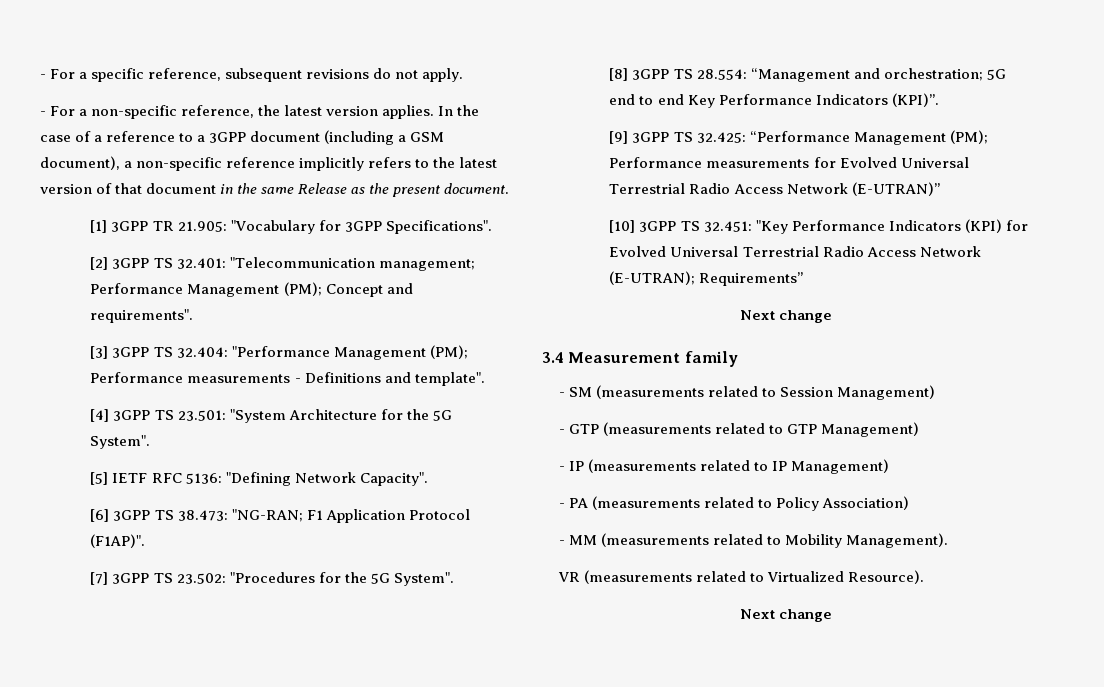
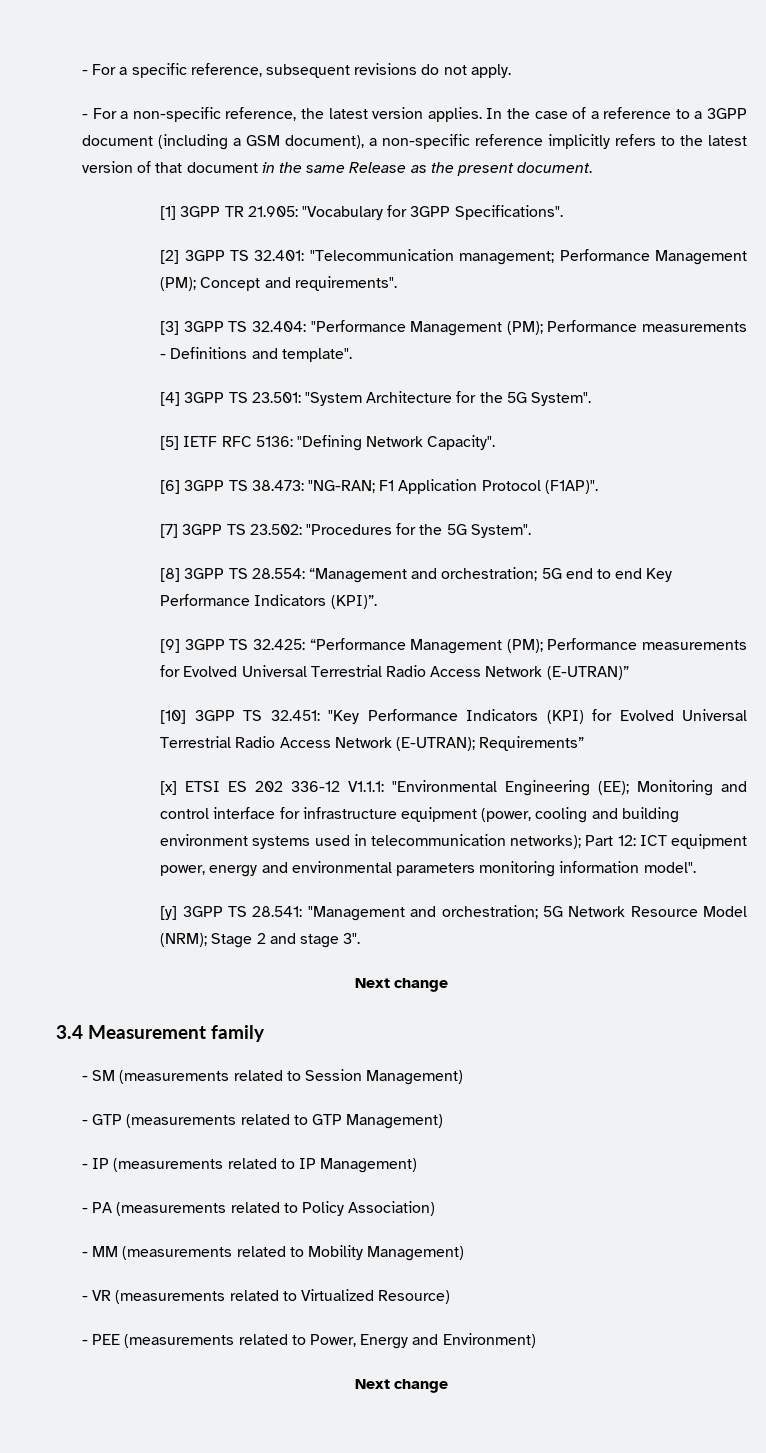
+ [x] ETSI ES 202 336-12 V1.1.1: "Environmental Engineering (EE); Monitoring and control interface for infrastructure equipment (power, cooling and building environment systems used in telecommunication networks); Part 12: ICT equipment power, energy and environmental parameters monitoring information model".
+ [y] 3GPP TS 28.541: "Management and orchestration; 5G Network Resource Model (NRM); Stage 2 and stage 3".
- - MM (measurements related to Mobility Management).
- VR (measurements related to Virtualized Resource).
+ - MM (measurements related to Mobility Management)
+ - VR (measurements related to Virtualized Resource)
+ - PEE (measurements related to Power, Energy and Environment)

